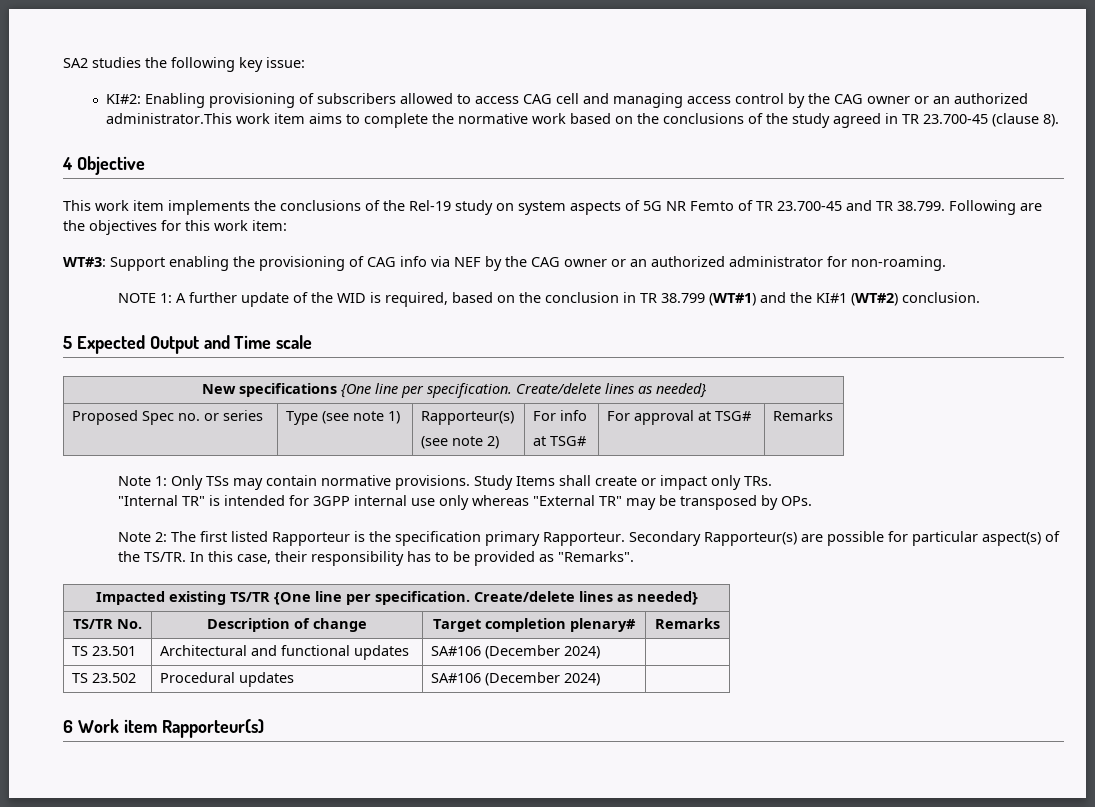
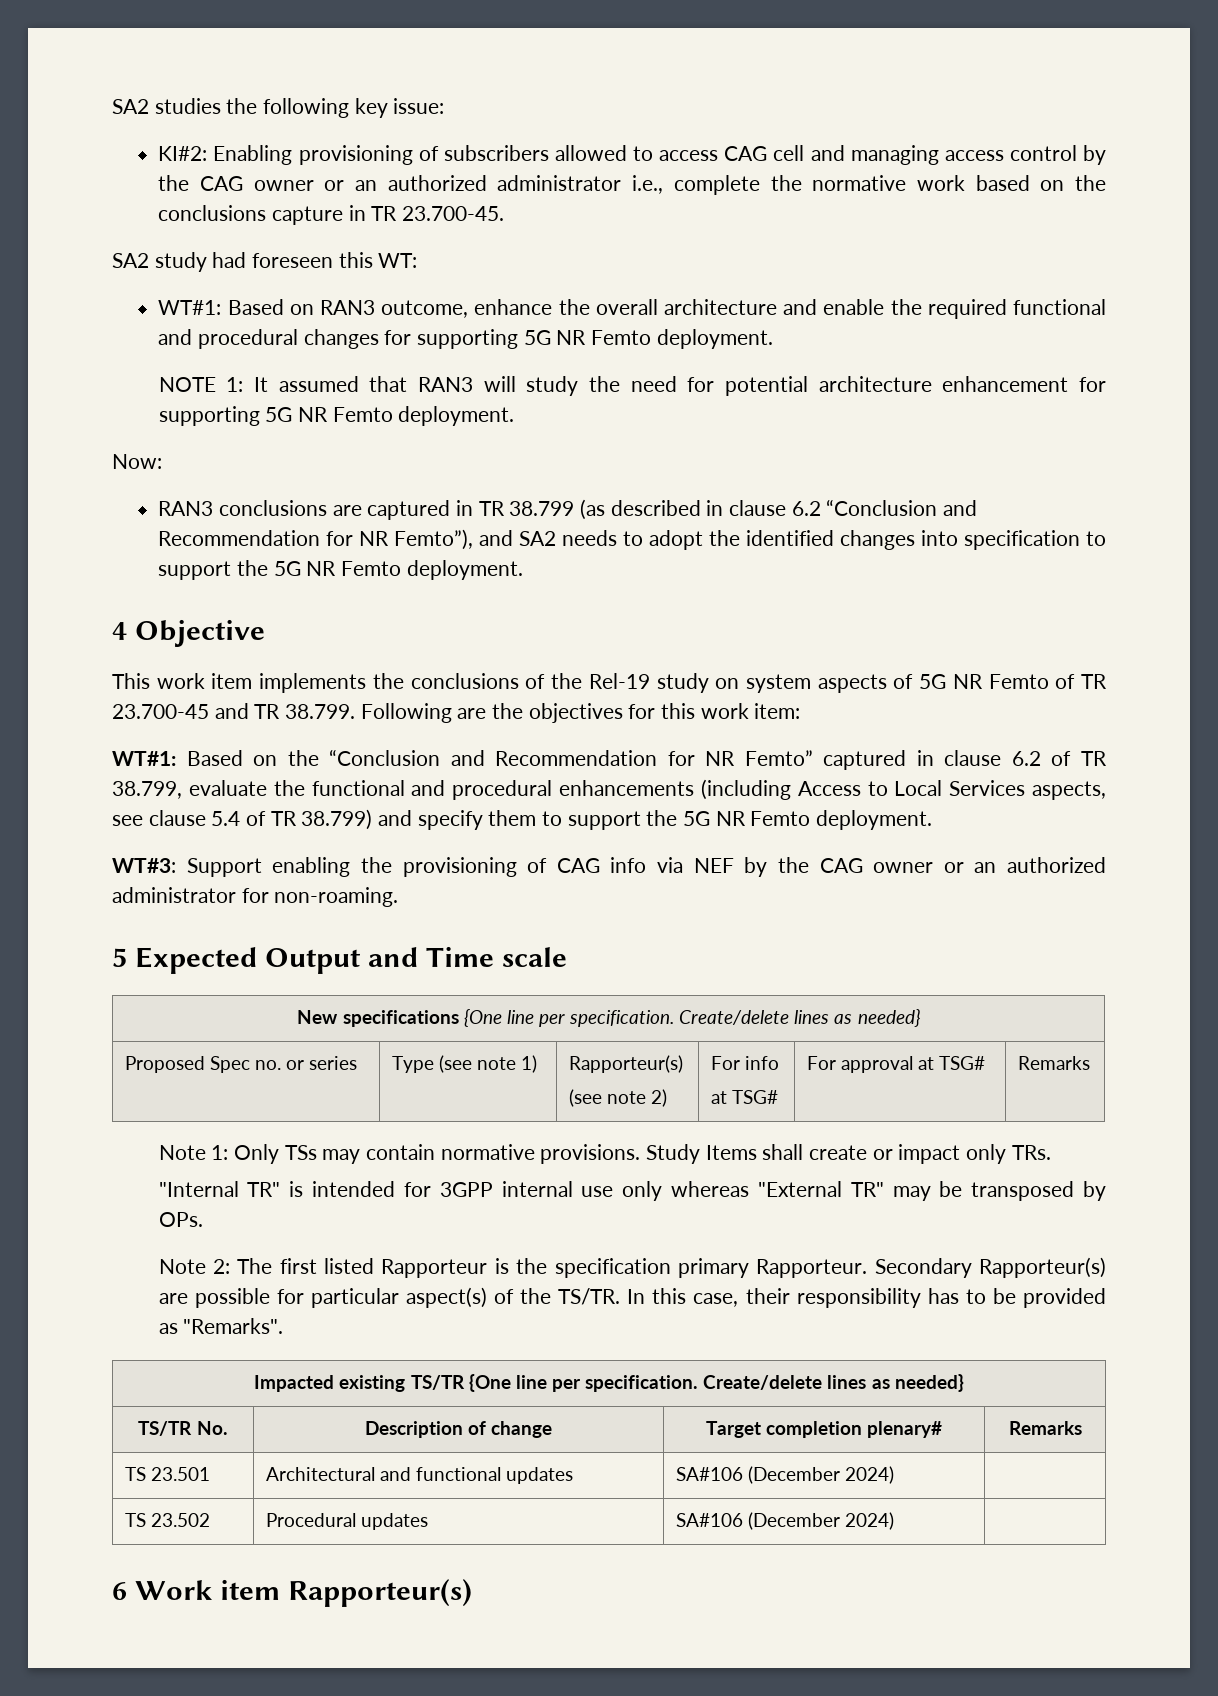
- KI#2: Enabling provisioning of subscribers allowed to access CAG cell and managing access control by the CAG owner or an authorized administrator.This work item aims to complete the normative work based on the conclusions of the study agreed in TR 23.700-45 (clause 8).
+ KI#2: Enabling provisioning of subscribers allowed to access CAG cell and managing access control by the CAG owner or an authorized administrator i.e., complete the normative work based on the conclusions capture in TR 23.700-45.
+ SA2 study had foreseen this WT:
+ WT#1: Based on RAN3 outcome, enhance the overall architecture and enable the required functional and procedural changes for supporting 5G NR Femto deployment.
+ NOTE 1: It assumed that RAN3 will study the need for potential architecture enhancement for supporting 5G NR Femto deployment.
+ Now:
+ RAN3 conclusions are captured in TR 38.799 (as described in clause 6.2 “Conclusion and Recommendation for NR Femto”), and SA2 needs to adopt the identified changes into specification to support the 5G NR Femto deployment.
+ WT#1: Based on the “Conclusion and Recommendation for NR Femto” captured in clause 6.2 of TR 38.799, evaluate the functional and procedural enhancements (including Access to Local Services aspects, see clause 5.4 of TR 38.799) and specify them to support the 5G NR Femto deployment.
- NOTE 1: A further update of the WID is required, based on the conclusion in TR 38.799 (WT#1) and the KI#1 (WT#2) conclusion.

